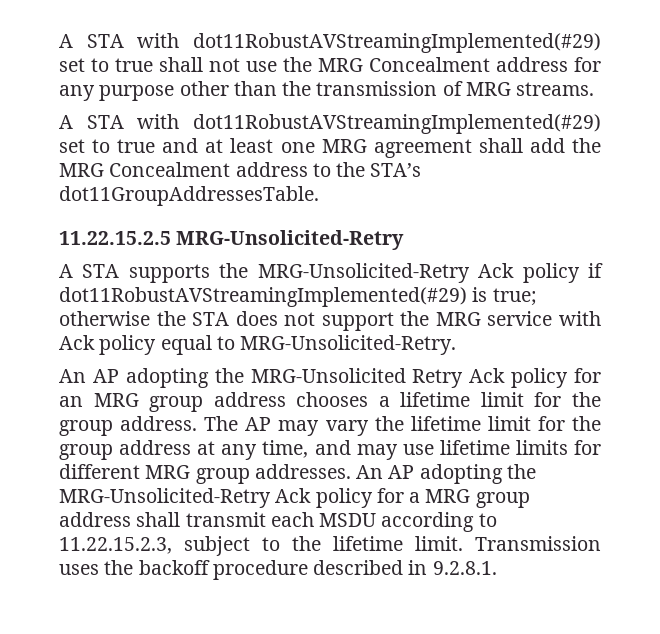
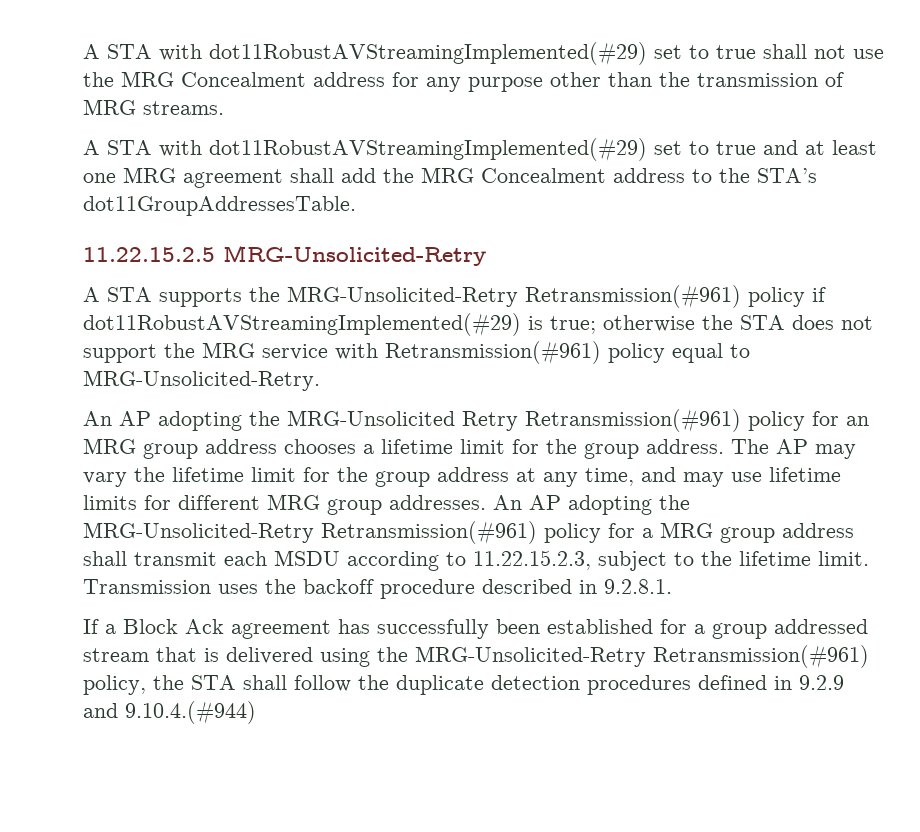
- A STA supports the MRG-Unsolicited-Retry Ack policy if dot11RobustAVStreamingImplemented(#29) is true; otherwise the STA does not support the MRG service with Ack policy equal to MRG-Unsolicited-Retry.
+ A STA supports the MRG-Unsolicited-Retry Retransmission(#961) policy if dot11RobustAVStreamingImplemented(#29) is true; otherwise the STA does not support the MRG service with Retransmission(#961) policy equal to MRG-Unsolicited-Retry.
- An AP adopting the MRG-Unsolicited Retry Ack policy for an MRG group address chooses a lifetime limit for the group address.
+ An AP adopting the MRG-Unsolicited Retry Retransmission(#961) policy for an MRG group address chooses a lifetime limit for the group address.
- An AP adopting the MRG-Unsolicited-Retry Ack policy for a MRG group address shall transmit each MSDU according to 11.22.15.2.3, subject to the lifetime limit.
+ An AP adopting the MRG-Unsolicited-Retry Retransmission(#961) policy for a MRG group address shall transmit each MSDU according to 11.22.15.2.3, subject to the lifetime limit.
+ If a Block Ack agreement has successfully been established for a group addressed stream that is delivered using the MRG-Unsolicited-Retry Retransmission(#961) policy, the STA shall follow the duplicate detection procedures defined in 9.2.9 and 9.10.4.(#944)

